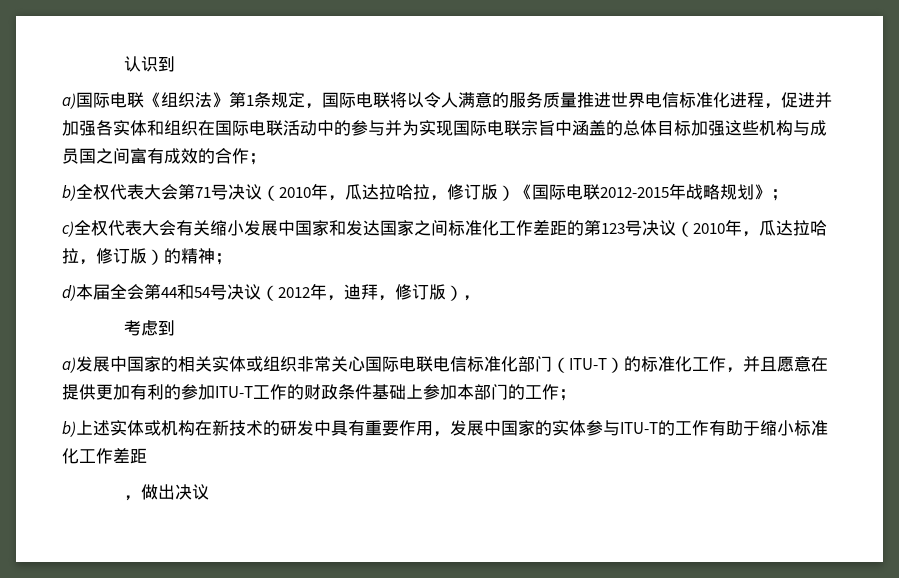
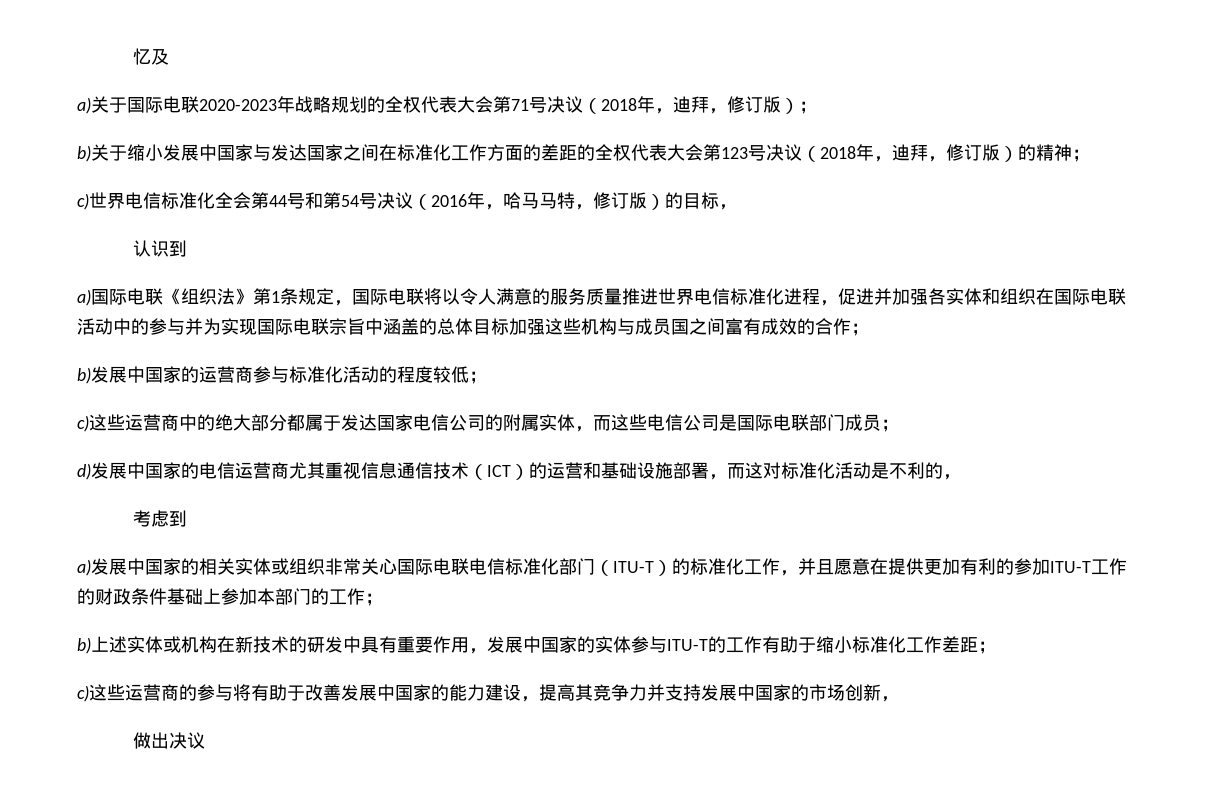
+ 忆及
+ a)关于国际电联2020-2023年战略规划的全权代表大会第71号决议（2018年，迪拜，修订版）；
+ b)关于缩小发展中国家与发达国家之间在标准化工作方面的差距的全权代表大会第123号决议（2018年，迪拜，修订版）的精神；
+ c)世界电信标准化全会第44号和第54号决议（2016年，哈马马特，修订版）的目标，
- b)全权代表大会第71号决议（2010年，瓜达拉哈拉，修订版）《国际电联2012-2015年战略规划》；
- c)全权代表大会有关缩小发展中国家和发达国家之间标准化工作差距的第123号决议（2010年，瓜达拉哈拉，修订版）的精神；
- d)本届全会第44和54号决议（2012年，迪拜，修订版），
+ b)发展中国家的运营商参与标准化活动的程度较低；
+ c)这些运营商中的绝大部分都属于发达国家电信公司的附属实体，而这些电信公司是国际电联部门成员；
+ d)发展中国家的电信运营商尤其重视信息通信技术（ICT）的运营和基础设施部署，而这对标准化活动是不利的，
- b)上述实体或机构在新技术的研发中具有重要作用，发展中国家的实体参与ITU-T的工作有助于缩小标准化工作差距
- ，做出决议
+ b)上述实体或机构在新技术的研发中具有重要作用，发展中国家的实体参与ITU-T的工作有助于缩小标准化工作差距；
+ c)这些运营商的参与将有助于改善发展中国家的能力建设，提高其竞争力并支持发展中国家的市场创新，
+ 做出决议

